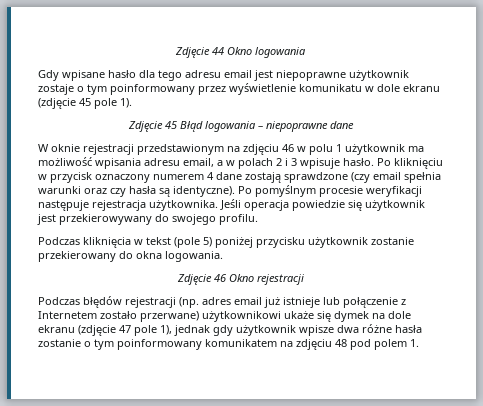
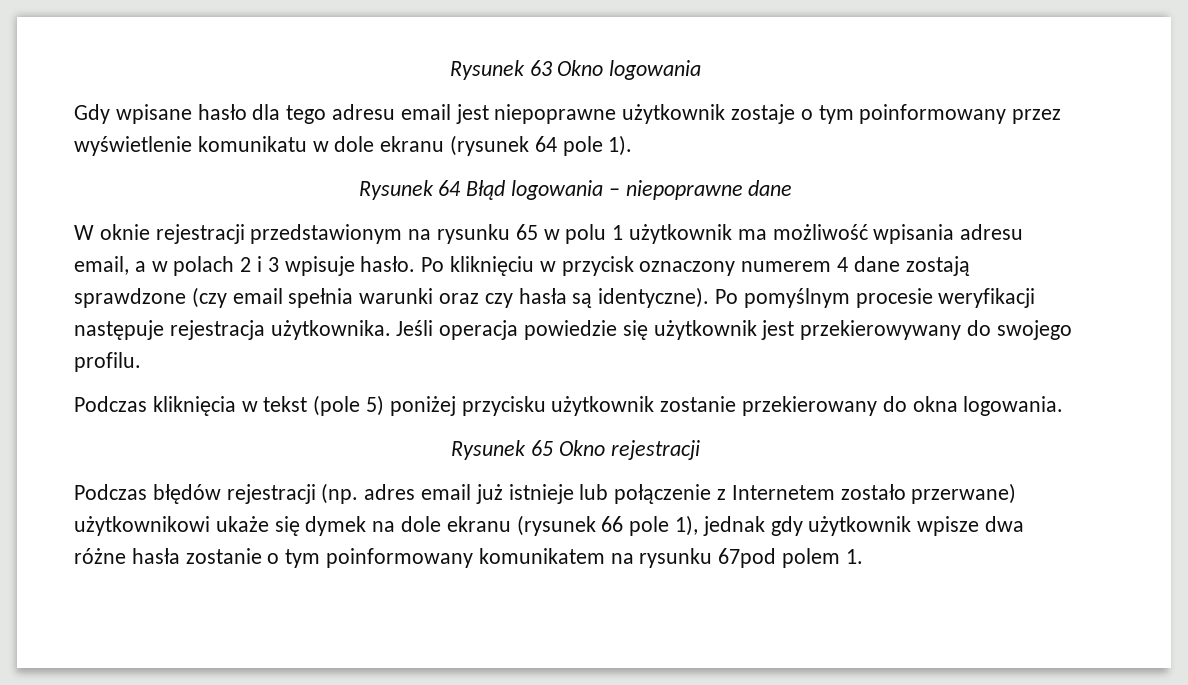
- Zdjęcie 44 Okno logowania
+ Rysunek 63 Okno logowania
- Gdy wpisane hasło dla tego adresu email jest niepoprawne użytkownik zostaje o tym poinformowany przez wyświetlenie komunikatu w dole ekranu (zdjęcie 45 pole 1).
+ Gdy wpisane hasło dla tego adresu email jest niepoprawne użytkownik zostaje o tym poinformowany przez wyświetlenie komunikatu w dole ekranu (rysunek 64 pole 1).
- Zdjęcie 45 Błąd logowania – niepoprawne dane
+ Rysunek 64 Błąd logowania – niepoprawne dane
- W oknie rejestracji przedstawionym na zdjęciu 46 w polu 1 użytkownik ma możliwość wpisania adresu email, a w polach 2 i 3 wpisuje hasło.
+ W oknie rejestracji przedstawionym na rysunku 65 w polu 1 użytkownik ma możliwość wpisania adresu email, a w polach 2 i 3 wpisuje hasło.
- Zdjęcie 46 Okno rejestracji
+ Rysunek 65 Okno rejestracji
- Podczas błędów rejestracji (np. adres email już istnieje lub połączenie z Internetem zostało przerwane) użytkownikowi ukaże się dymek na dole ekranu (zdjęcie 47 pole 1), jednak gdy użytkownik wpisze dwa różne hasła zostanie o tym poinformowany komunikatem na zdjęciu 48 pod polem 1.
+ Podczas błędów rejestracji (np. adres email już istnieje lub połączenie z Internetem zostało przerwane) użytkownikowi ukaże się dymek na dole ekranu (rysunek 66 pole 1), jednak gdy użytkownik wpisze dwa różne hasła zostanie o tym poinformowany komunikatem na rysunku 67pod polem 1.

